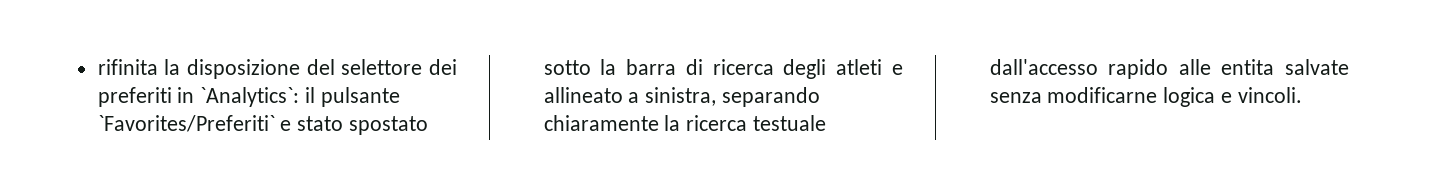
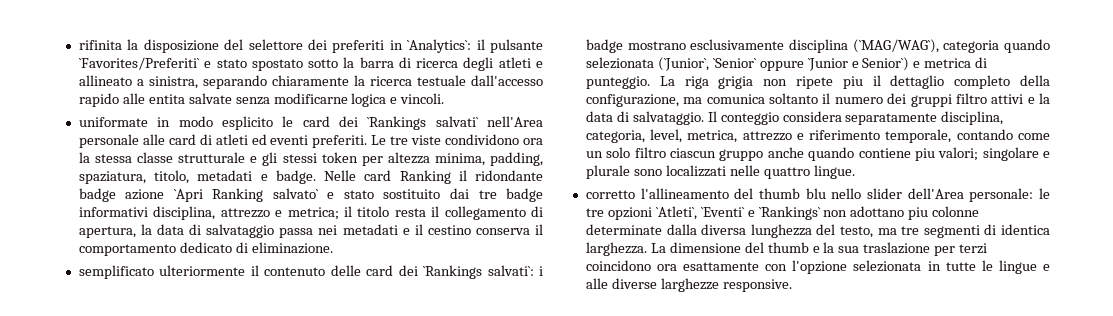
+ uniformate in modo esplicito le card dei `Rankings salvati` nell'Area personale alle card di atleti ed eventi preferiti. Le tre viste condividono ora la stessa classe strutturale e gli stessi token per altezza minima, padding, spaziatura, titolo, metadati e badge. Nelle card Ranking il ridondante badge azione `Apri Ranking salvato` e stato sostituito dai tre badge informativi disciplina, attrezzo e metrica; il titolo resta il collegamento di apertura, la data di salvataggio passa nei metadati e il cestino conserva il comportamento dedicato di eliminazione.
+ semplificato ulteriormente il contenuto delle card dei `Rankings salvati`: i badge mostrano esclusivamente disciplina (`MAG/WAG`), categoria quando selezionata (`Junior`, `Senior` oppure `Junior e Senior`) e metrica di punteggio. La riga grigia non ripete piu il dettaglio completo della configurazione, ma comunica soltanto il numero dei gruppi filtro attivi e la data di salvataggio. Il conteggio considera separatamente disciplina, categoria, level, metrica, attrezzo e riferimento temporale, contando come un solo filtro ciascun gruppo anche quando contiene piu valori; singolare e plurale sono localizzati nelle quattro lingue.
+ corretto l'allineamento del thumb blu nello slider dell'Area personale: le tre opzioni `Atleti`, `Eventi` e `Rankings` non adottano piu colonne determinate dalla diversa lunghezza del testo, ma tre segmenti di identica larghezza. La dimensione del thumb e la sua traslazione per terzi coincidono ora esattamente con l'opzione selezionata in tutte le lingue e alle diverse larghezze responsive.

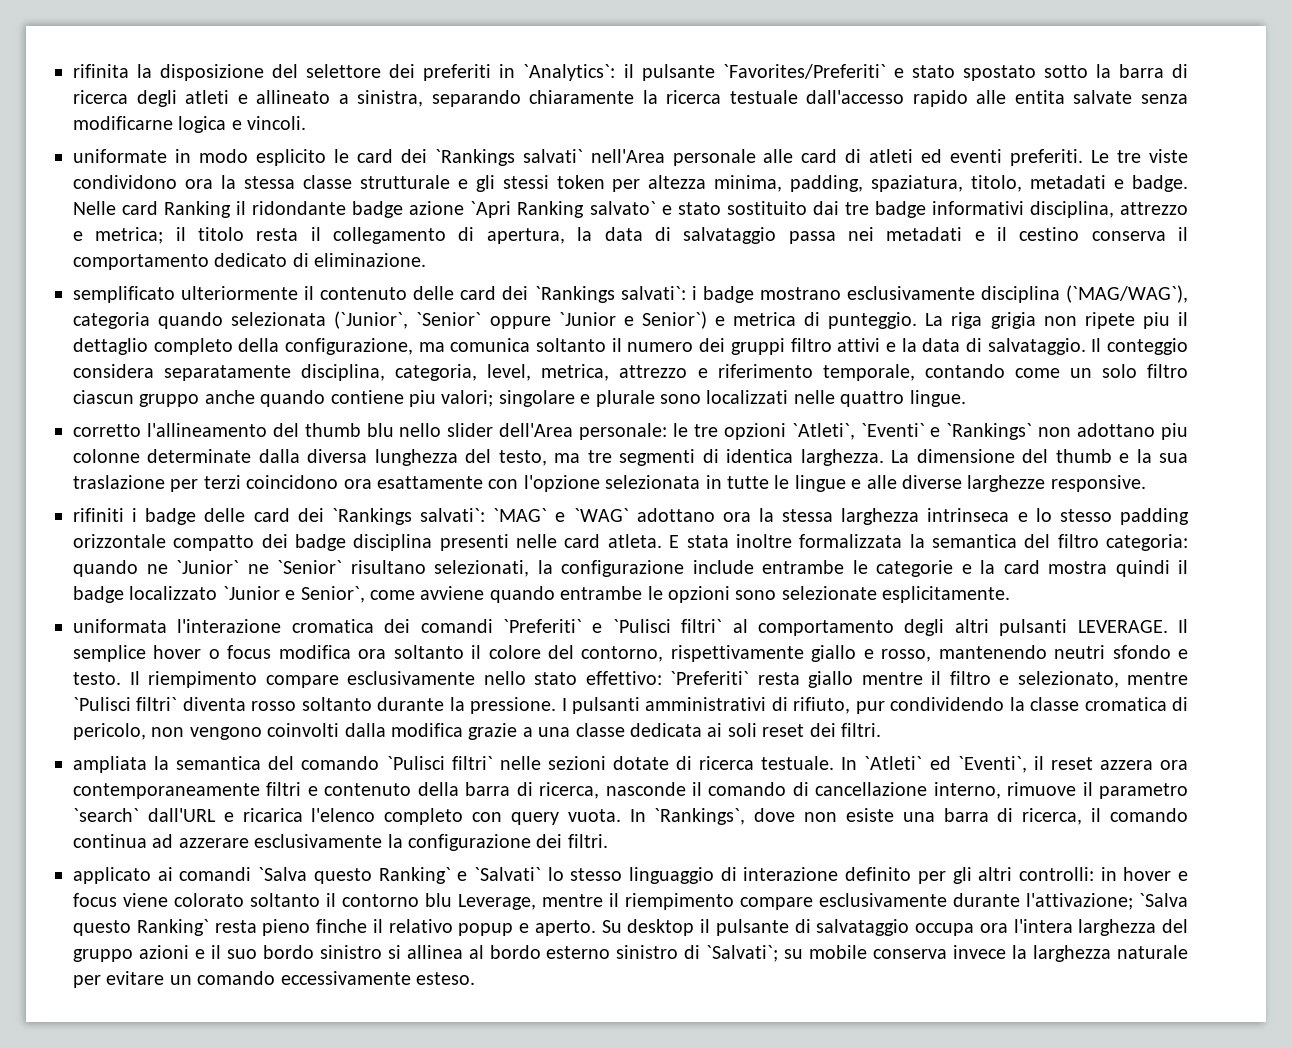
+ rifiniti i badge delle card dei `Rankings salvati`: `MAG` e `WAG` adottano ora la stessa larghezza intrinseca e lo stesso padding orizzontale compatto dei badge disciplina presenti nelle card atleta. E stata inoltre formalizzata la semantica del filtro categoria: quando ne `Junior` ne `Senior` risultano selezionati, la configurazione include entrambe le categorie e la card mostra quindi il badge localizzato `Junior e Senior`, come avviene quando entrambe le opzioni sono selezionate esplicitamente.
+ uniformata l'interazione cromatica dei comandi `Preferiti` e `Pulisci filtri` al comportamento degli altri pulsanti LEVERAGE. Il semplice hover o focus modifica ora soltanto il colore del contorno, rispettivamente giallo e rosso, mantenendo neutri sfondo e testo. Il riempimento compare esclusivamente nello stato effettivo: `Preferiti` resta giallo mentre il filtro e selezionato, mentre `Pulisci filtri` diventa rosso soltanto durante la pressione. I pulsanti amministrativi di rifiuto, pur condividendo la classe cromatica di pericolo, non vengono coinvolti dalla modifica grazie a una classe dedicata ai soli reset dei filtri.
+ ampliata la semantica del comando `Pulisci filtri` nelle sezioni dotate di ricerca testuale. In `Atleti` ed `Eventi`, il reset azzera ora contemporaneamente filtri e contenuto della barra di ricerca, nasconde il comando di cancellazione interno, rimuove il parametro `search` dall'URL e ricarica l'elenco completo con query vuota. In `Rankings`, dove non esiste una barra di ricerca, il comando continua ad azzerare esclusivamente la configurazione dei filtri.
+ applicato ai comandi `Salva questo Ranking` e `Salvati` lo stesso linguaggio di interazione definito per gli altri controlli: in hover e focus viene colorato soltanto il contorno blu Leverage, mentre il riempimento compare esclusivamente durante l'attivazione; `Salva questo Ranking` resta pieno finche il relativo popup e aperto. Su desktop il pulsante di salvataggio occupa ora l'intera larghezza del gruppo azioni e il suo bordo sinistro si allinea al bordo esterno sinistro di `Salvati`; su mobile conserva invece la larghezza naturale per evitare un comando eccessivamente esteso.

